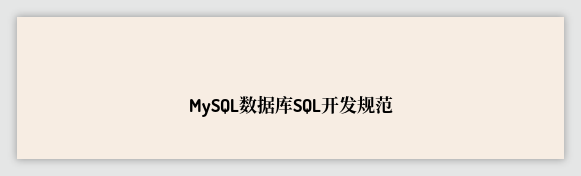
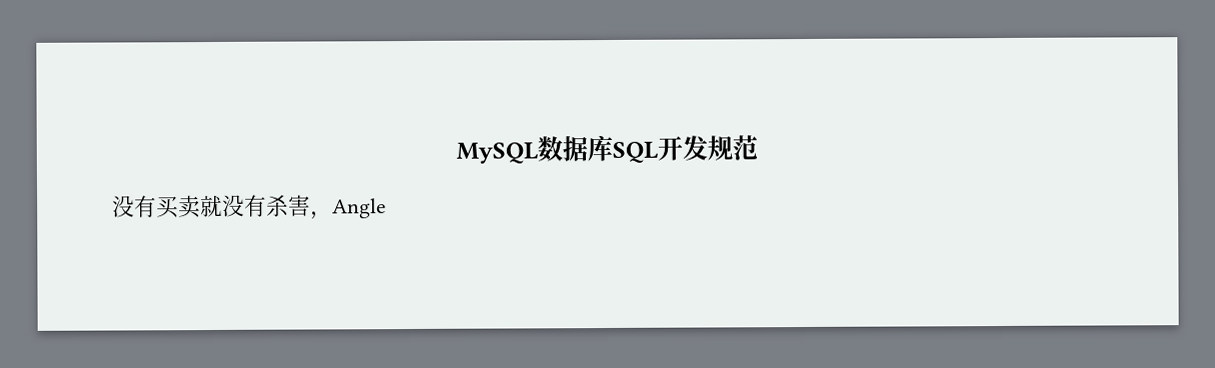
+ 没有买卖就没有杀害，Angle

